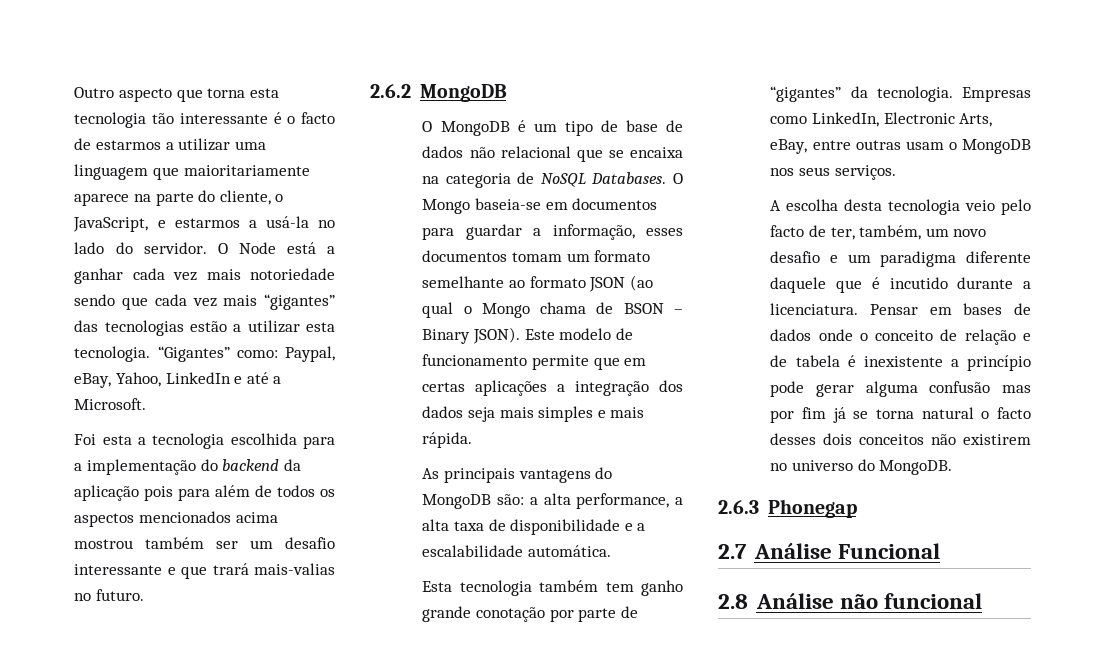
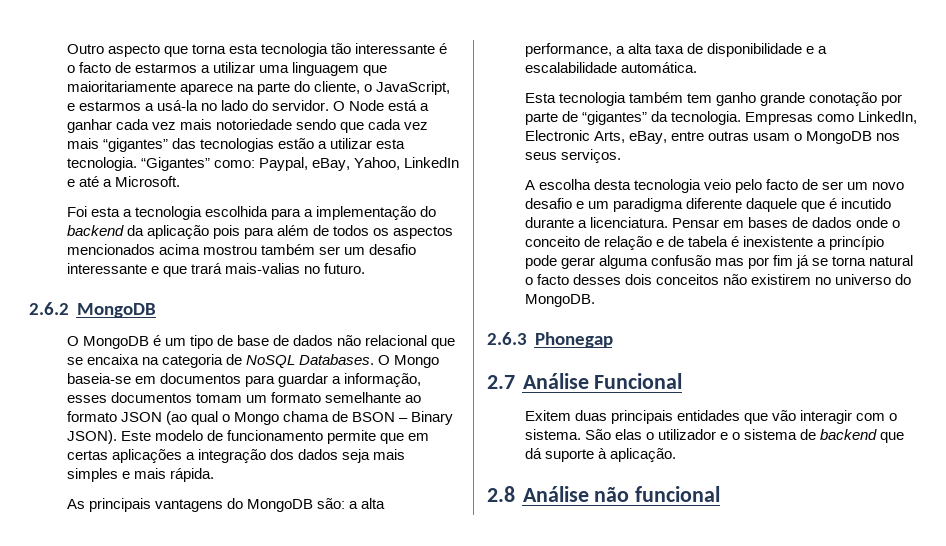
- A escolha desta tecnologia veio pelo facto de ter, também, um novo desafio e um paradigma diferente daquele que é incutido durante a licenciatura.
+ A escolha desta tecnologia veio pelo facto de ser um novo desafio e um paradigma diferente daquele que é incutido durante a licenciatura.
+ Exitem duas principais entidades que vão interagir com o sistema. São elas o utilizador e o sistema de backend que dá suporte à aplicação.

